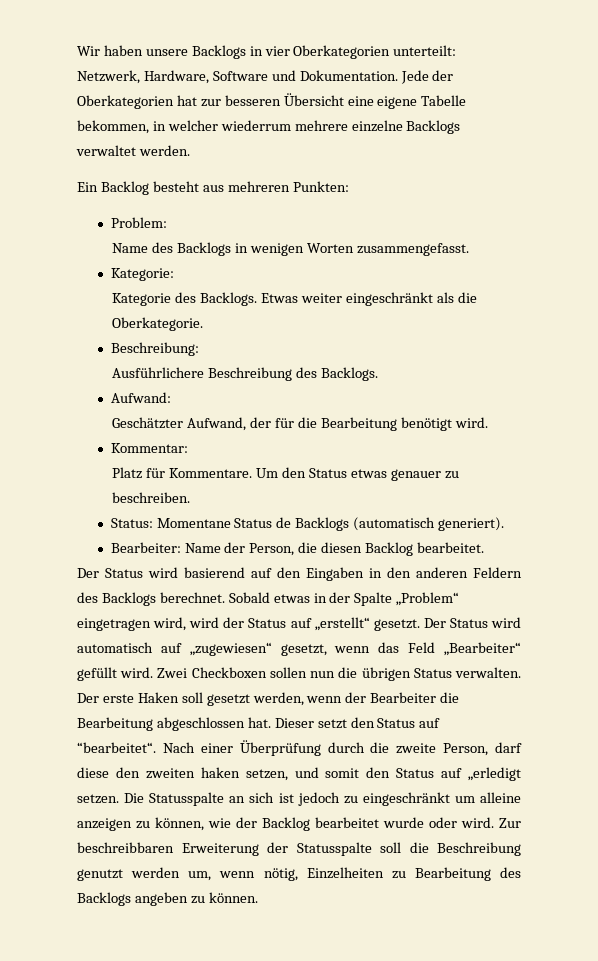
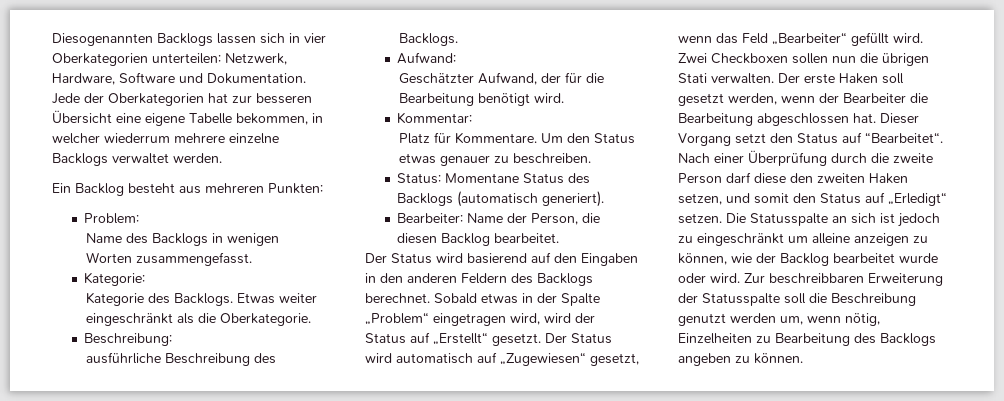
- Wir haben unsere Backlogs in vier Oberkategorien unterteilt: Netzwerk, Hardware, Software und Dokumentation.
+ Diesogenannten Backlogs lassen sich in vier Oberkategorien unterteilen: Netzwerk, Hardware, Software und Dokumentation.
- Ausführlichere Beschreibung des Backlogs.
+ ausführliche Beschreibung des Backlogs.
- Status: Momentane Status de Backlogs (automatisch generiert).
+ Status: Momentane Status des Backlogs (automatisch generiert).
- Sobald etwas in der Spalte „Problem“ eingetragen wird, wird der Status auf „erstellt“ gesetzt.
+ Sobald etwas in der Spalte „Problem“ eingetragen wird, wird der Status auf „Erstellt“ gesetzt.
- Der Status wird automatisch auf „zugewiesen“ gesetzt, wenn das Feld „Bearbeiter“ gefüllt wird.
+ Der Status wird automatisch auf „Zugewiesen“ gesetzt, wenn das Feld „Bearbeiter“ gefüllt wird.
- Zwei Checkboxen sollen nun die übrigen Status verwalten.
+ Zwei Checkboxen sollen nun die übrigen Stati verwalten.
- Dieser setzt den Status auf “bearbeitet“.
+ Dieser Vorgang setzt den Status auf “Bearbeitet“.
- Nach einer Überprüfung durch die zweite Person, darf diese den zweiten haken setzen, und somit den Status auf „erledigt setzen.
+ Nach einer Überprüfung durch die zweite Person darf diese den zweiten Haken setzen, und somit den Status auf „Erledigt“ setzen.

